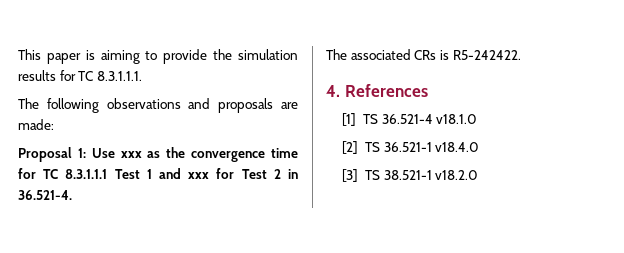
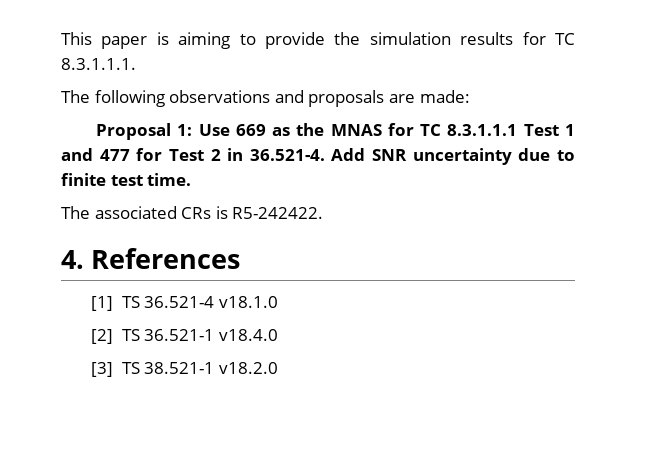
- Proposal 1: Use xxx as the convergence time for TC 8.3.1.1.1 Test 1 and xxx for Test 2 in 36.521-4.
+ Proposal 1: Use 669 as the MNAS for TC 8.3.1.1.1 Test 1 and 477 for Test 2 in 36.521-4. Add SNR uncertainty due to finite test time.

